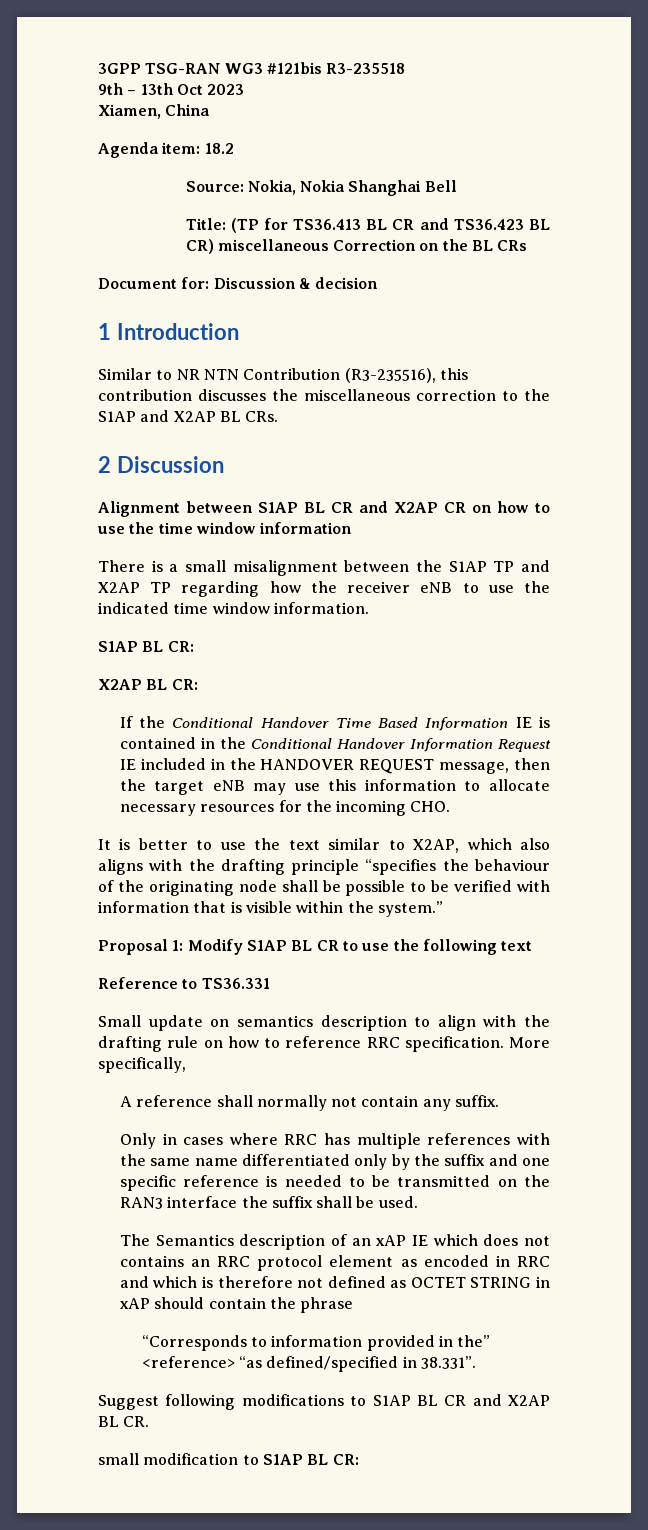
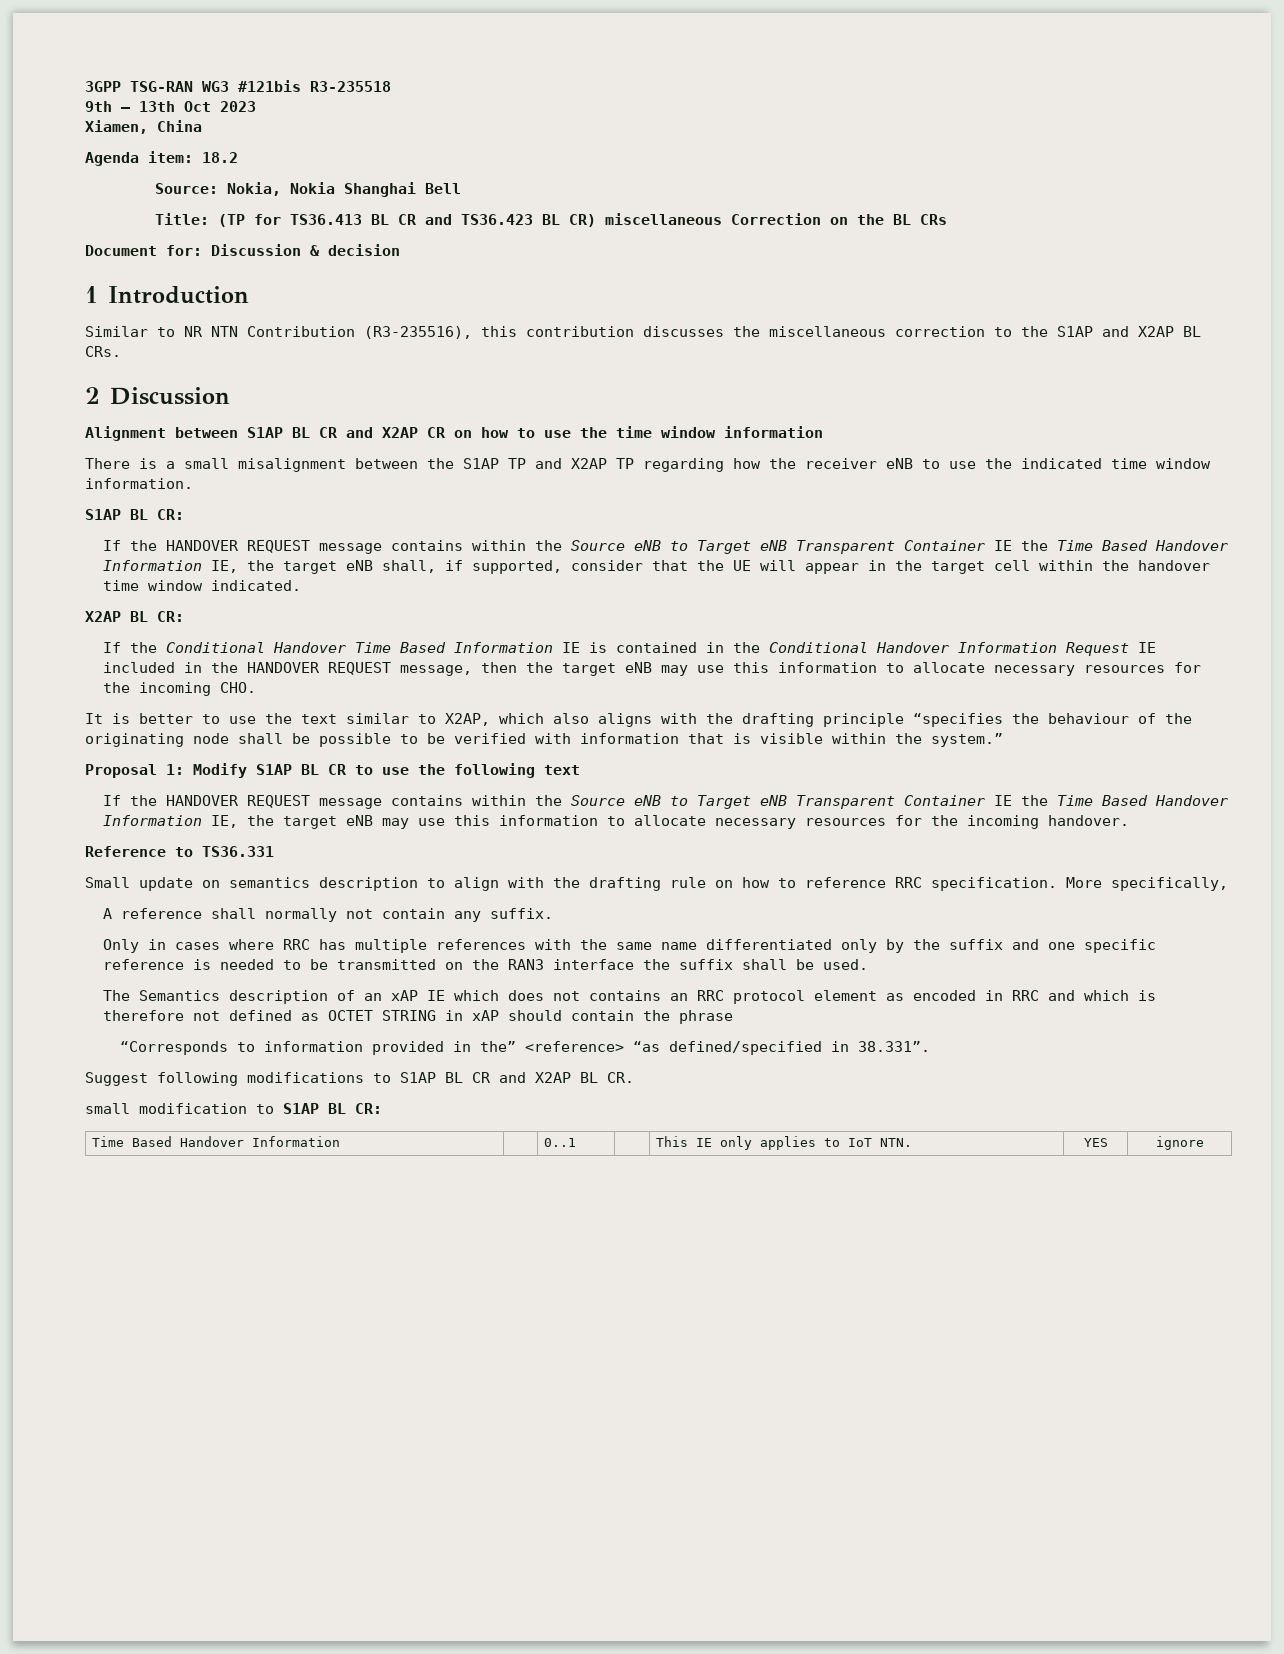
+ If the HANDOVER REQUEST message contains within the Source eNB to Target eNB Transparent Container IE the Time Based Handover Information IE, the target eNB shall, if supported, consider that the UE will appear in the target cell within the handover time window indicated.
+ If the HANDOVER REQUEST message contains within the Source eNB to Target eNB Transparent Container IE the Time Based Handover Information IE, the target eNB may use this information to allocate necessary resources for the incoming handover.
+ Time Based Handover Information | | 0..1 | | This IE only applies to IoT NTN. | YES | ignore

